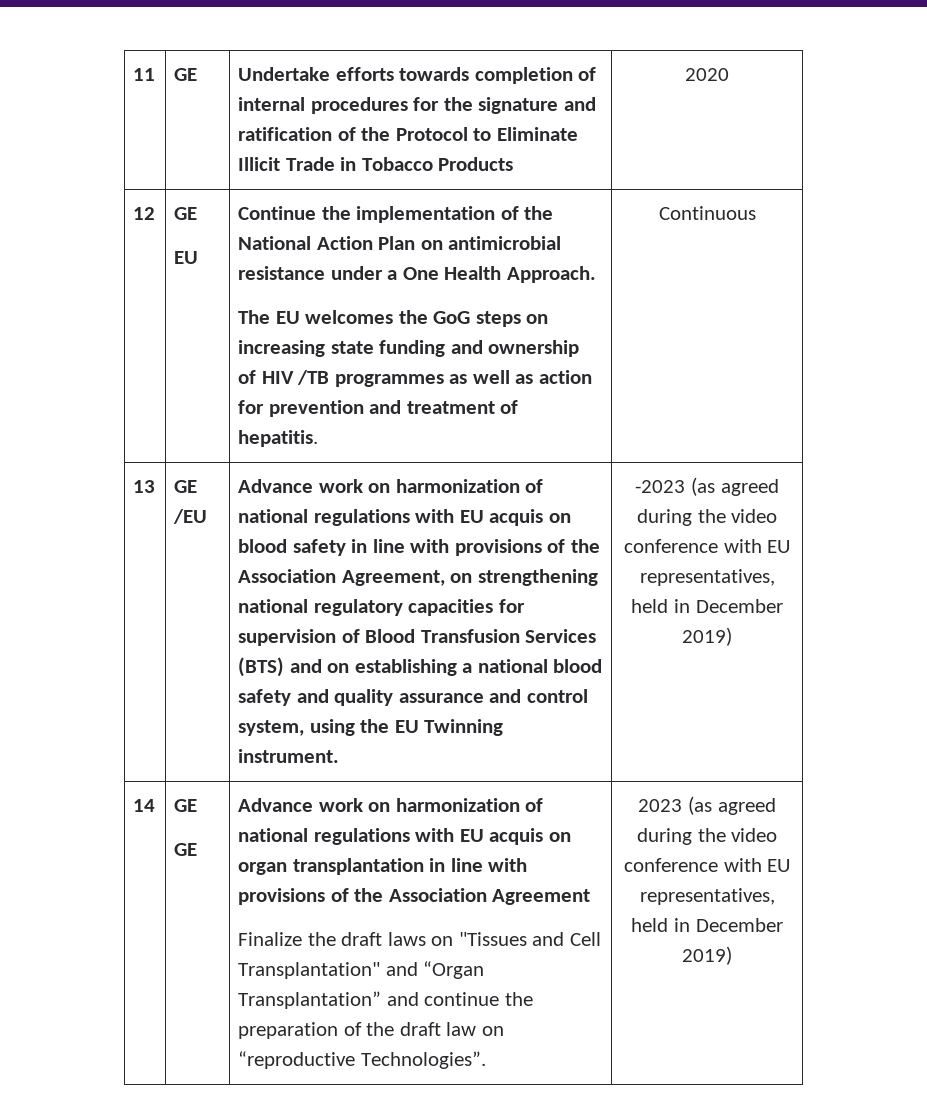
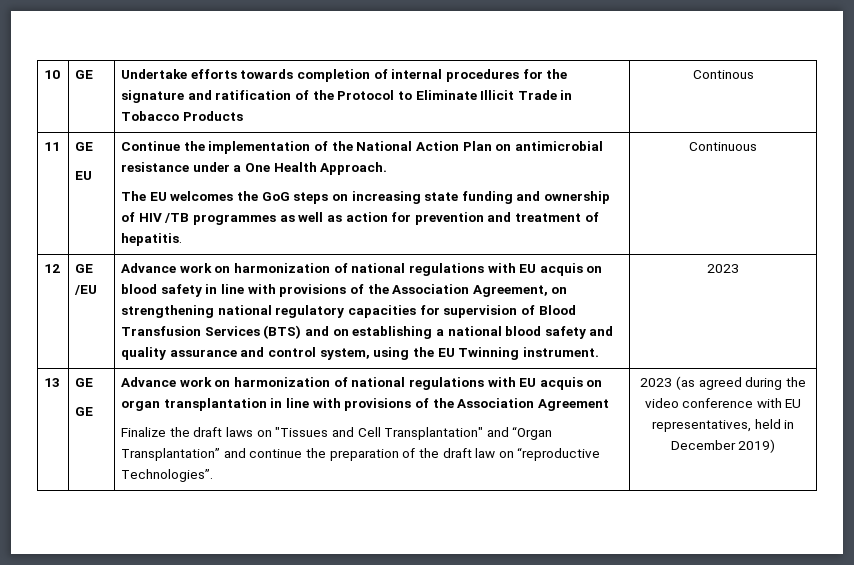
- 11 | GE | Undertake efforts towards completion of internal procedures for the signature and ratification of the Protocol to Eliminate Illicit Trade in Tobacco Products | 2020
- 12
+ 10 | GE | Undertake efforts towards completion of internal procedures for the signature and ratification of the Protocol to Eliminate Illicit Trade in Tobacco Products | Continous
+ 11
- 13
+ 12
- Advance work on harmonization of national regulations with EU acquis on blood safety in line with provisions of the Association Agreement, on strengthening national regulatory capacities for supervision of Blood Transfusion Services (BTS) and on establishing a national blood safety and quality assurance and control system, using the EU Twinning instrument. | -2023 (as agreed during the video conference with EU representatives, held in December 2019)
- 14
+ Advance work on harmonization of national regulations with EU acquis on blood safety in line with provisions of the Association Agreement, on strengthening national regulatory capacities for supervision of Blood Transfusion Services (BTS) and on establishing a national blood safety and quality assurance and control system, using the EU Twinning instrument. | 2023
+ 13

